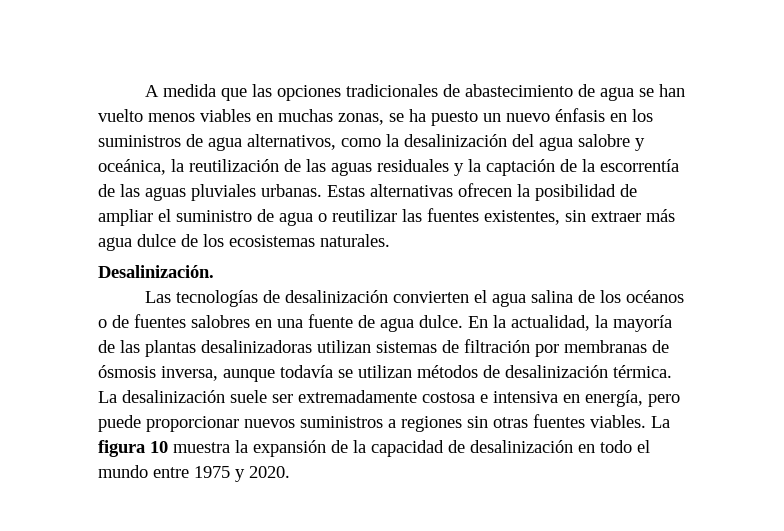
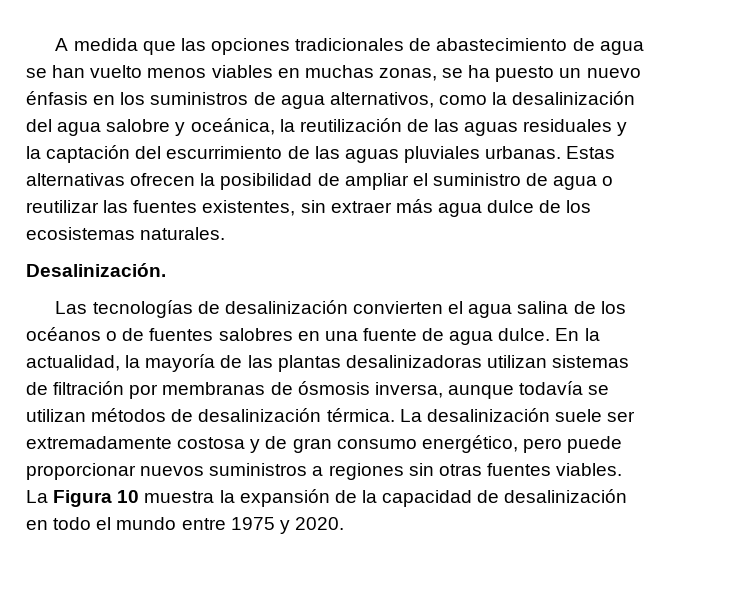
- A medida que las opciones tradicionales de abastecimiento de agua se han vuelto menos viables en muchas zonas, se ha puesto un nuevo énfasis en los suministros de agua alternativos, como la desalinización del agua salobre y oceánica, la reutilización de las aguas residuales y la captación de la escorrentía de las aguas pluviales urbanas.
+ A medida que las opciones tradicionales de abastecimiento de agua se han vuelto menos viables en muchas zonas, se ha puesto un nuevo énfasis en los suministros de agua alternativos, como la desalinización del agua salobre y oceánica, la reutilización de las aguas residuales y la captación del escurrimiento de las aguas pluviales urbanas.
- La desalinización suele ser extremadamente costosa e intensiva en energía, pero puede proporcionar nuevos suministros a regiones sin otras fuentes viables.
+ La desalinización suele ser extremadamente costosa y de gran consumo energético, pero puede proporcionar nuevos suministros a regiones sin otras fuentes viables.
- La figura 10 muestra la expansión de la capacidad de desalinización en todo el mundo entre 1975 y 2020.
+ La Figura 10 muestra la expansión de la capacidad de desalinización en todo el mundo entre 1975 y 2020.

